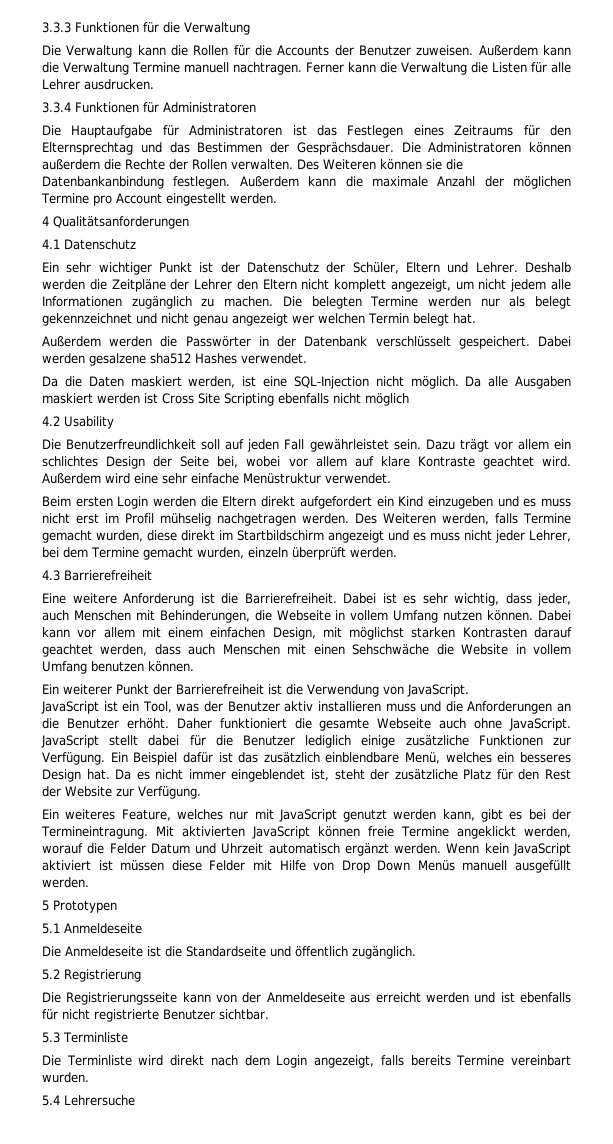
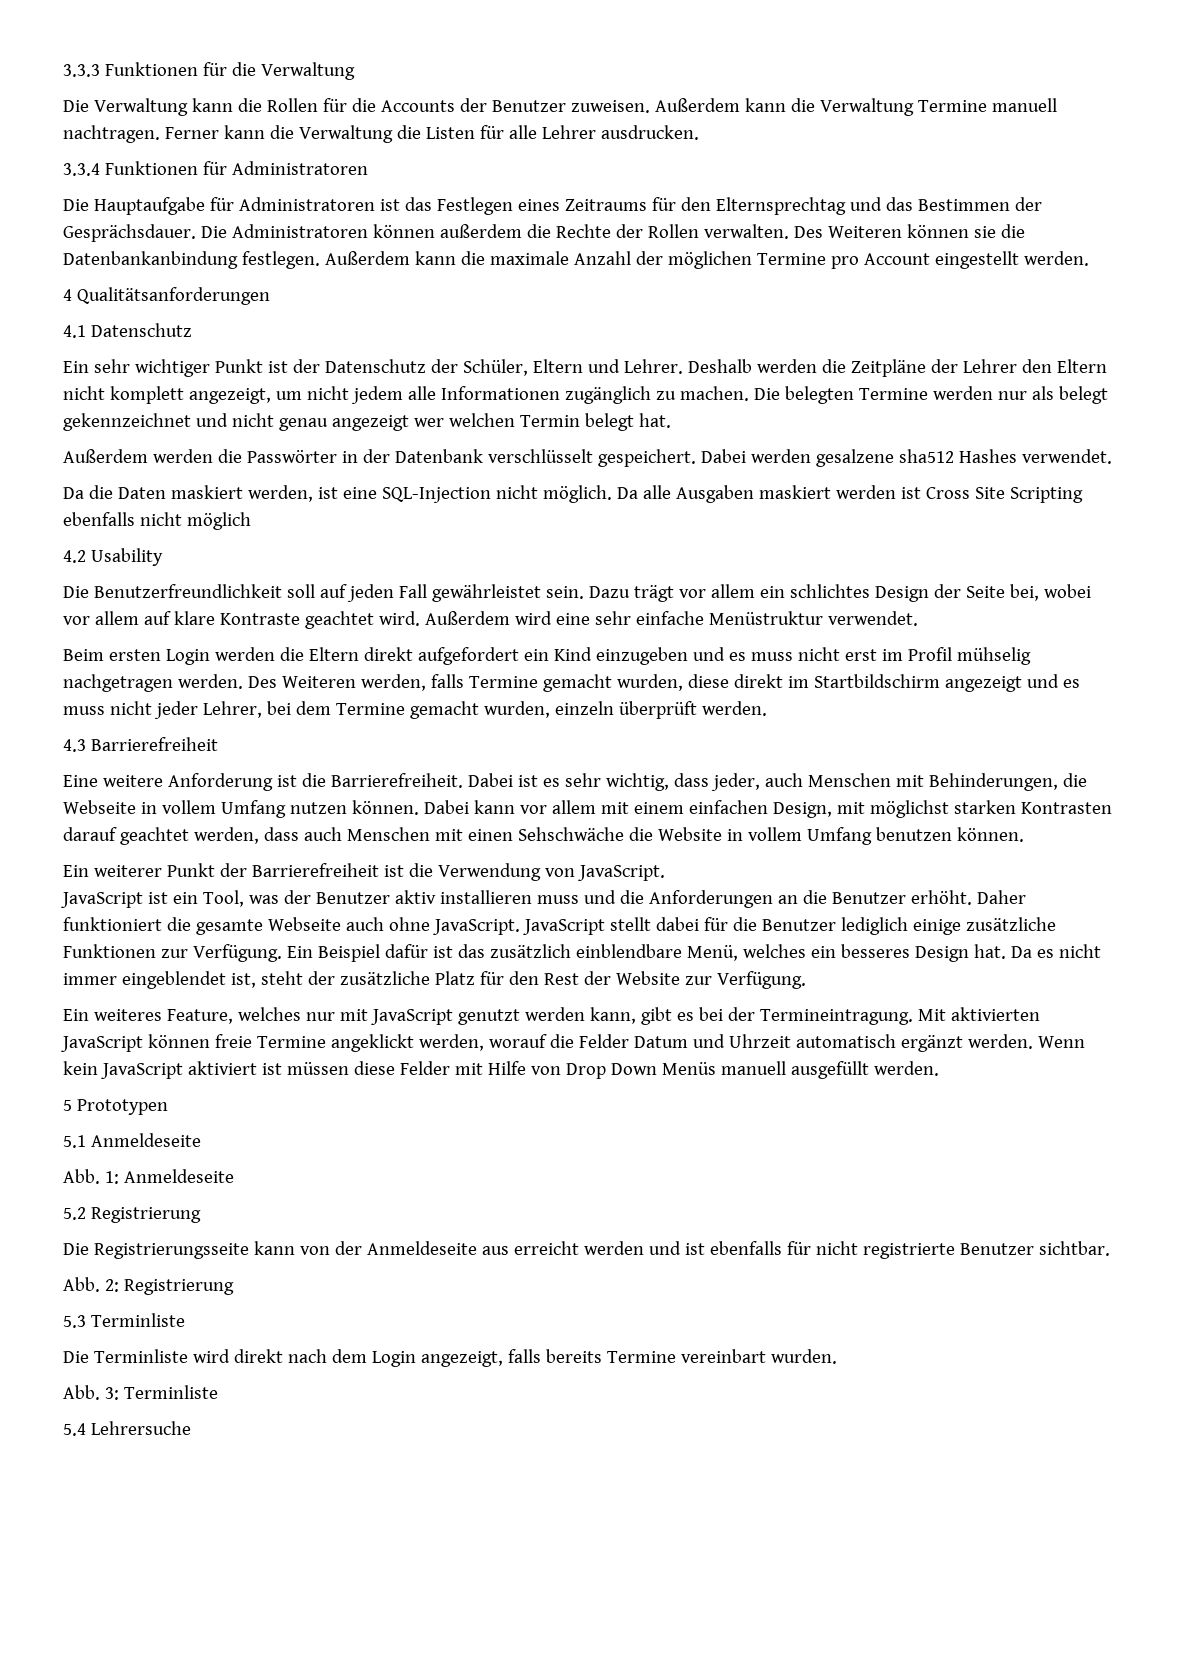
- Die Anmeldeseite ist die Standardseite und öffentlich zugänglich.
+ Abb. 1: Anmeldeseite
+ Abb. 2: Registrierung
+ Abb. 3: Terminliste

